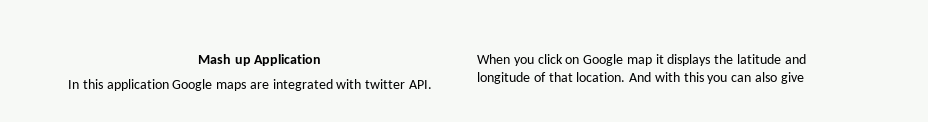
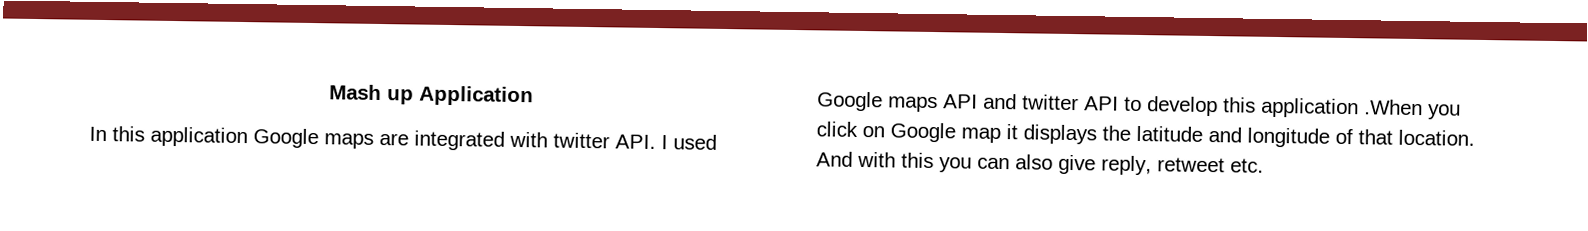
- In this application Google maps are integrated with twitter API. When you click on Google map it displays the latitude and longitude of that location.
+ In this application Google maps are integrated with twitter API. I used Google maps API and twitter API to develop this application .When you click on Google map it displays the latitude and longitude of that location.
- And with this you can also give
+ And with this you can also give reply, retweet etc.

